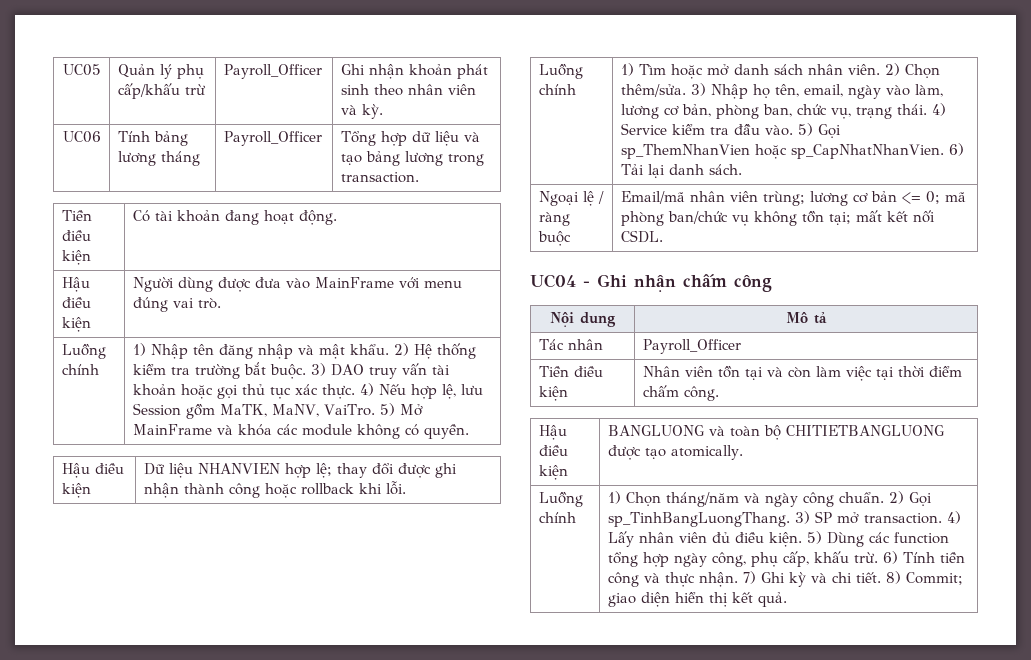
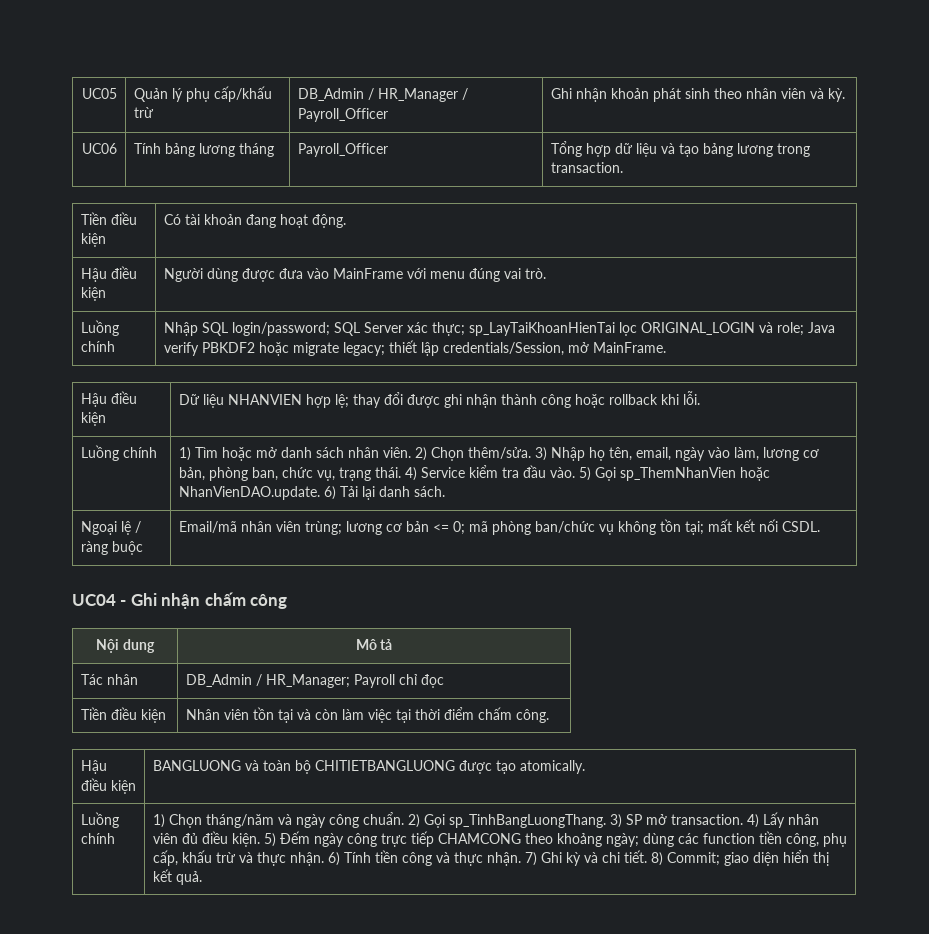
- UC05 | Quản lý phụ cấp/khấu trừ | Payroll_Officer | Ghi nhận khoản phát sinh theo nhân viên và kỳ.
+ UC05 | Quản lý phụ cấp/khấu trừ | DB_Admin / HR_Manager / Payroll_Officer | Ghi nhận khoản phát sinh theo nhân viên và kỳ.
- 1) Nhập tên đăng nhập và mật khẩu. 2) Hệ thống kiểm tra trường bắt buộc. 3) DAO truy vấn tài khoản hoặc gọi thủ tục xác thực. 4) Nếu hợp lệ, lưu Session gồm MaTK, MaNV, VaiTro. 5) Mở MainFrame và khóa các module không có quyền.
+ Nhập SQL login/password; SQL Server xác thực; sp_LayTaiKhoanHienTai lọc ORIGINAL_LOGIN và role; Java verify PBKDF2 hoặc migrate legacy; thiết lập credentials/Session, mở MainFrame.
- 5) Gọi sp_ThemNhanVien hoặc sp_CapNhatNhanVien. 6) Tải lại danh sách.
+ 5) Gọi sp_ThemNhanVien hoặc NhanVienDAO.update. 6) Tải lại danh sách.
- Tác nhân | Payroll_Officer
+ Tác nhân | DB_Admin / HR_Manager; Payroll chỉ đọc
- 5) Dùng các function tổng hợp ngày công, phụ cấp, khấu trừ.
+ 5) Đếm ngày công trực tiếp CHAMCONG theo khoảng ngày; dùng các function tiền công, phụ cấp, khấu trừ và thực nhận.

